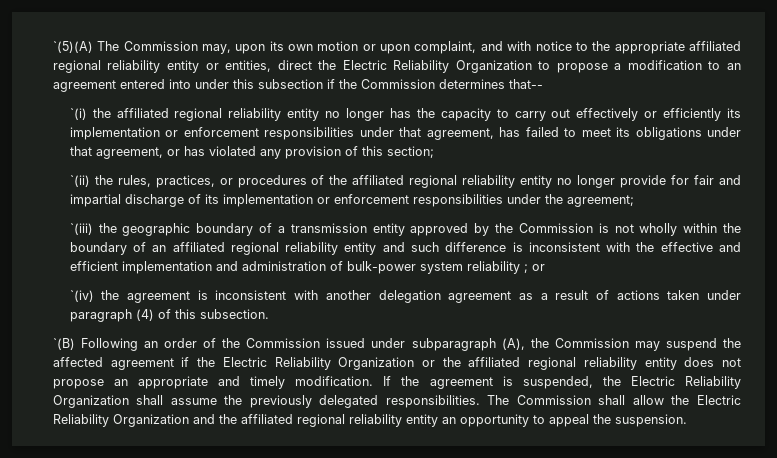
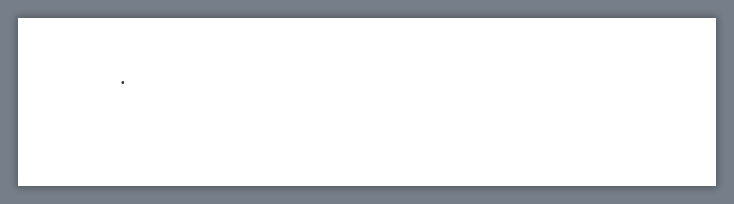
- `(5)(A) The Commission may, upon its own motion or upon complaint, and with notice to the appropriate affiliated regional reliability entity or entities, direct the Electric Reliability Organization to propose a modification to an agreement entered into under this subsection if the Commission determines that--
- `(i) the affiliated regional reliability entity no longer has the capacity to carry out effectively or efficiently its implementation or enforcement responsibilities under that agreement, has failed to meet its obligations under that agreement, or has violated any provision of this section;
- `(ii) the rules, practices, or procedures of the affiliated regional reliability entity no longer provide for fair and impartial discharge of its implementation or enforcement responsibilities under the agreement;
- `(iii) the geographic boundary of a transmission entity approved by the Commission is not wholly within the boundary of an affiliated regional reliability entity and such difference is inconsistent with the effective and efficient implementation and administration of bulk-power system reliability ; or
- `(iv) the agreement is inconsistent with another delegation agreement as a result of actions taken under paragraph (4) of this subsection.
- `(B) Following an order of the Commission issued under subparagraph (A), the Commission may suspend the affected agreement if the Electric Reliability Organization or the affiliated regional reliability entity does not propose an appropriate and timely modification. If the agreement is suspended, the Electric Reliability Organization shall assume the previously delegated responsibilities. The Commission shall allow the Electric Reliability Organization and the affiliated regional reliability entity an opportunity to appeal the suspension.
+ .

